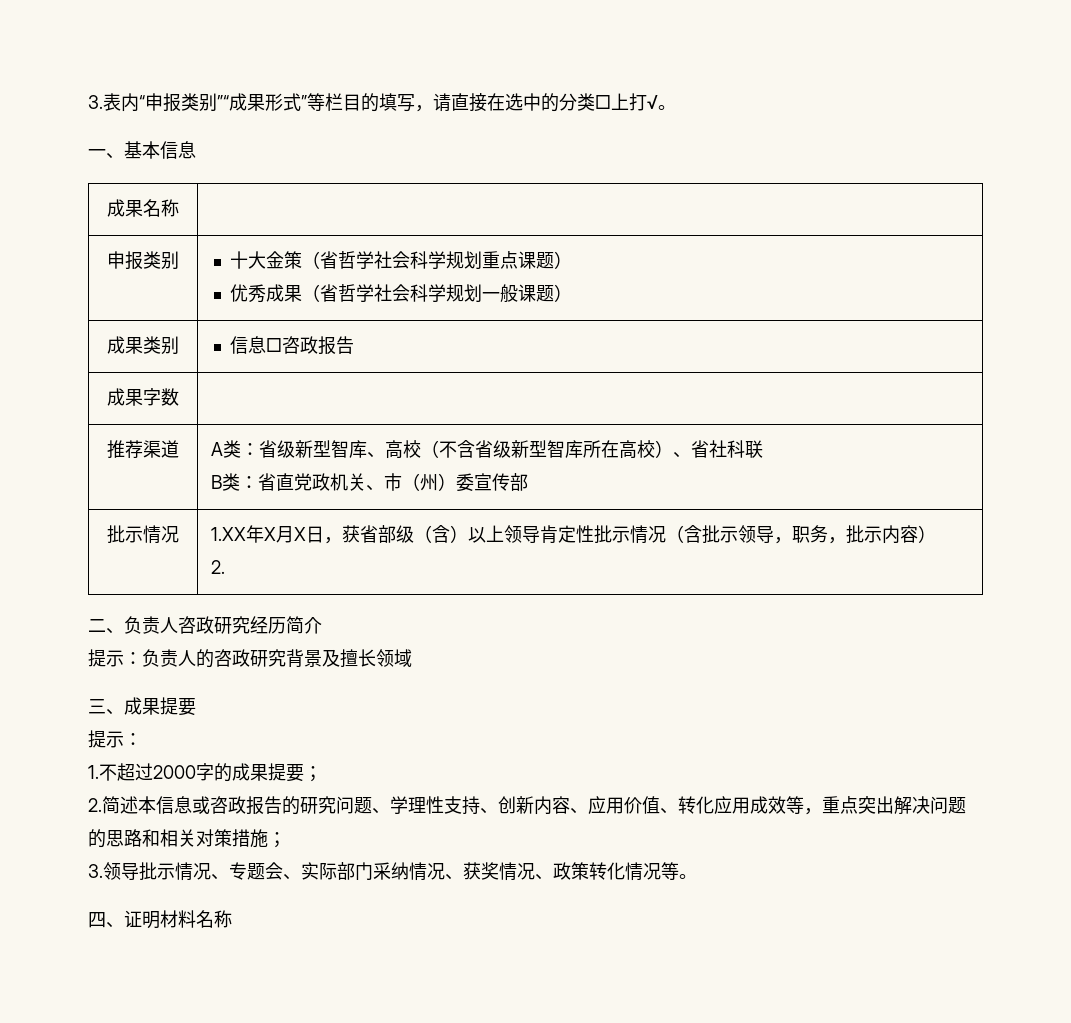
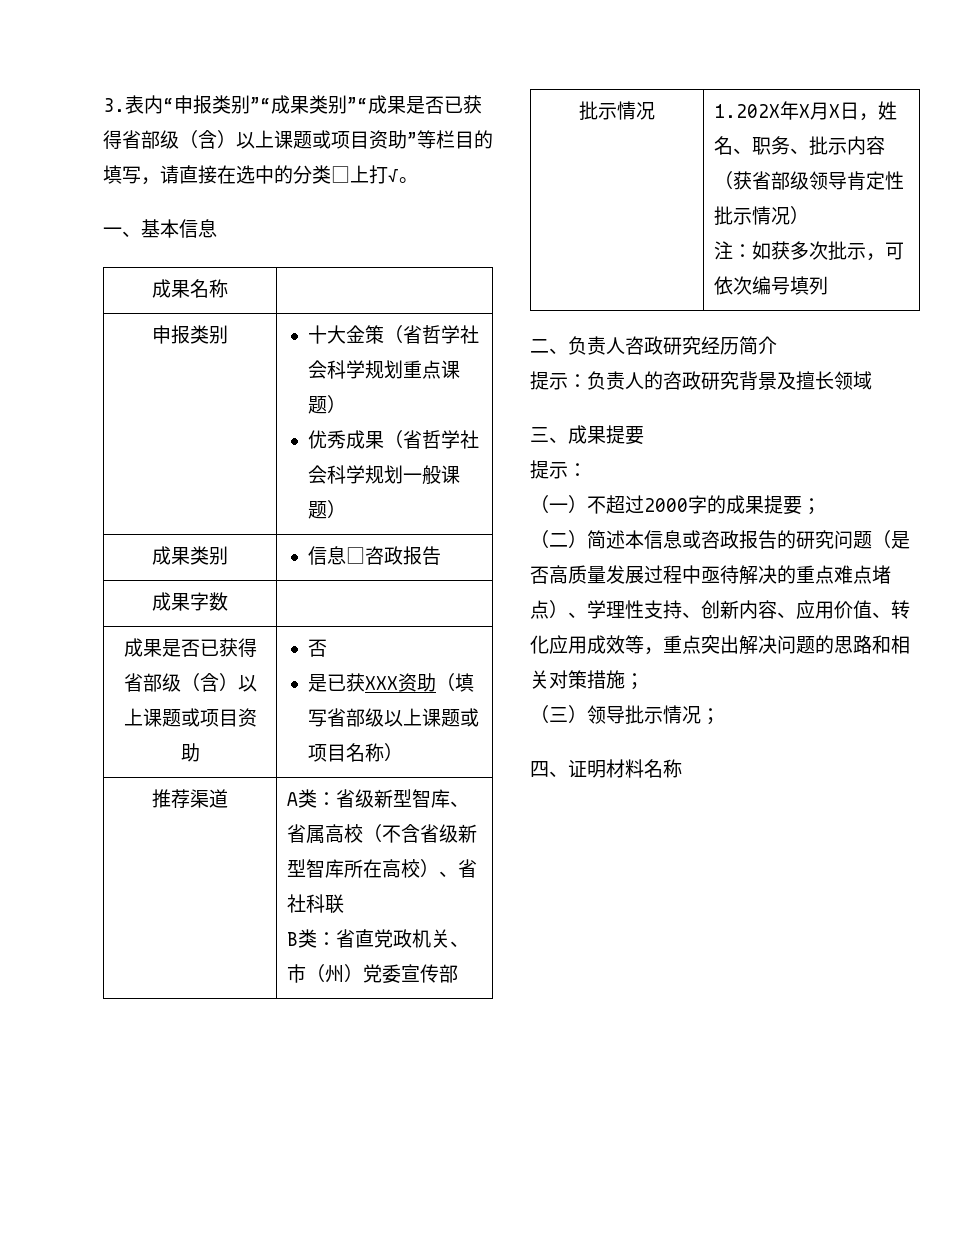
- 3.表内“申报类别”“成果形式”等栏目的填写，请直接在选中的分类□上打√。
+ 3.表内“申报类别”“成果类别”“成果是否已获得省部级（含）以上课题或项目资助”等栏目的填写，请直接在选中的分类□上打√。
+ 成果是否已获得省部级（含）以上课题或项目资助 | 否
+ 是已获XXX资助（填写省部级以上课题或项目名称）
- 推荐渠道 | A类：省级新型智库、高校（不含省级新型智库所在高校）、省社科联
- B类：省直党政机关、市（州）委宣传部
+ 推荐渠道 | A类：省级新型智库、省属高校（不含省级新型智库所在高校）、省社科联
+ B类：省直党政机关、市（州）党委宣传部
- 批示情况 | 1.XX年X月X日，获省部级（含）以上领导肯定性批示情况（含批示领导，职务，批示内容）
- 2.
+ 批示情况 | 1.202X年X月X日，姓名、职务、批示内容（获省部级领导肯定性批示情况）
+ 注：如获多次批示，可依次编号填列
- 1.不超过2000字的成果提要；
+ （一）不超过2000字的成果提要；
- 2.简述本信息或咨政报告的研究问题、学理性支持、创新内容、应用价值、转化应用成效等，重点突出解决问题的思路和相关对策措施；
+ （二）简述本信息或咨政报告的研究问题（是否高质量发展过程中亟待解决的重点难点堵点）、学理性支持、创新内容、应用价值、转化应用成效等，重点突出解决问题的思路和相关对策措施；
- 3.领导批示情况、专题会、实际部门采纳情况、获奖情况、政策转化情况等。
+ （三）领导批示情况；

